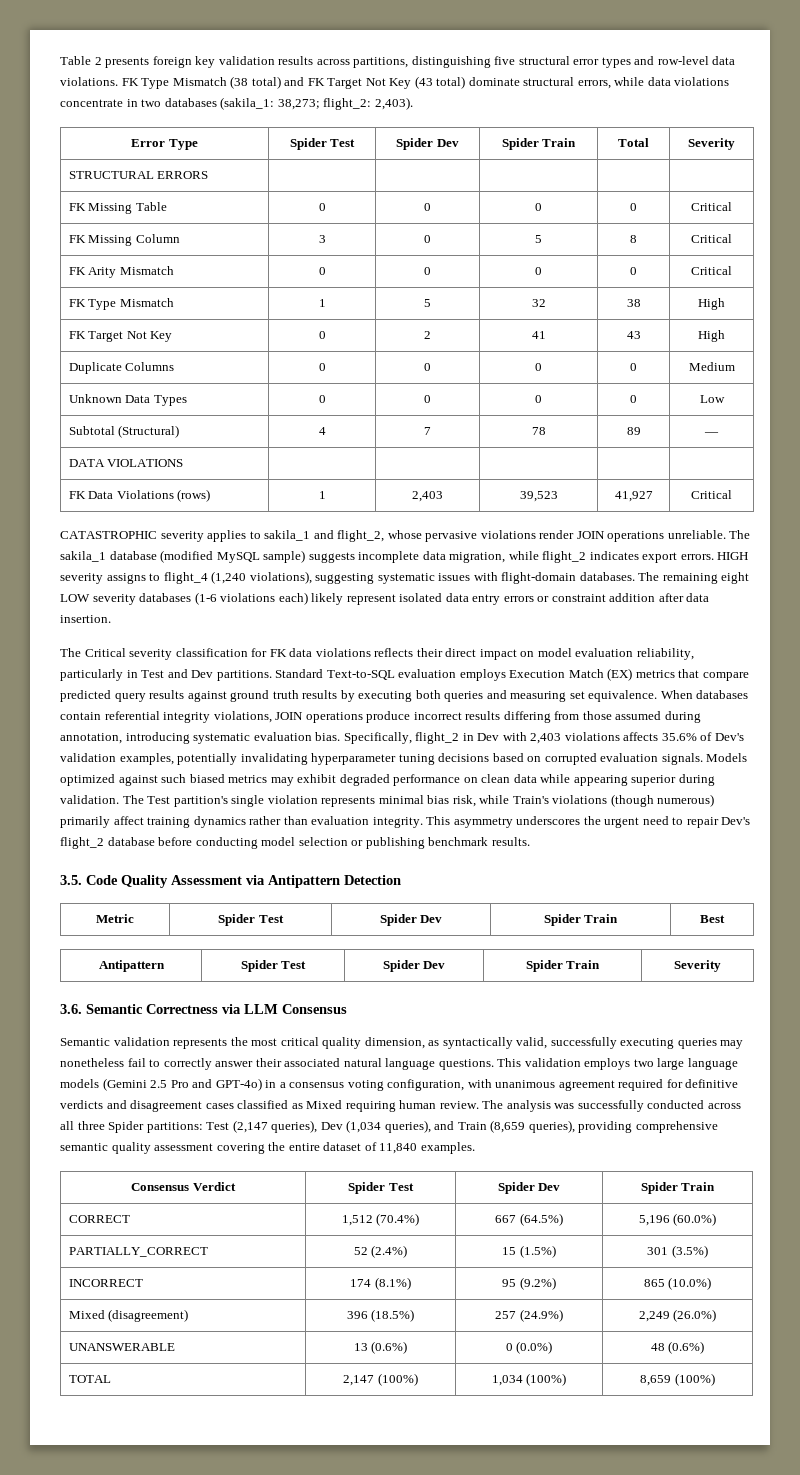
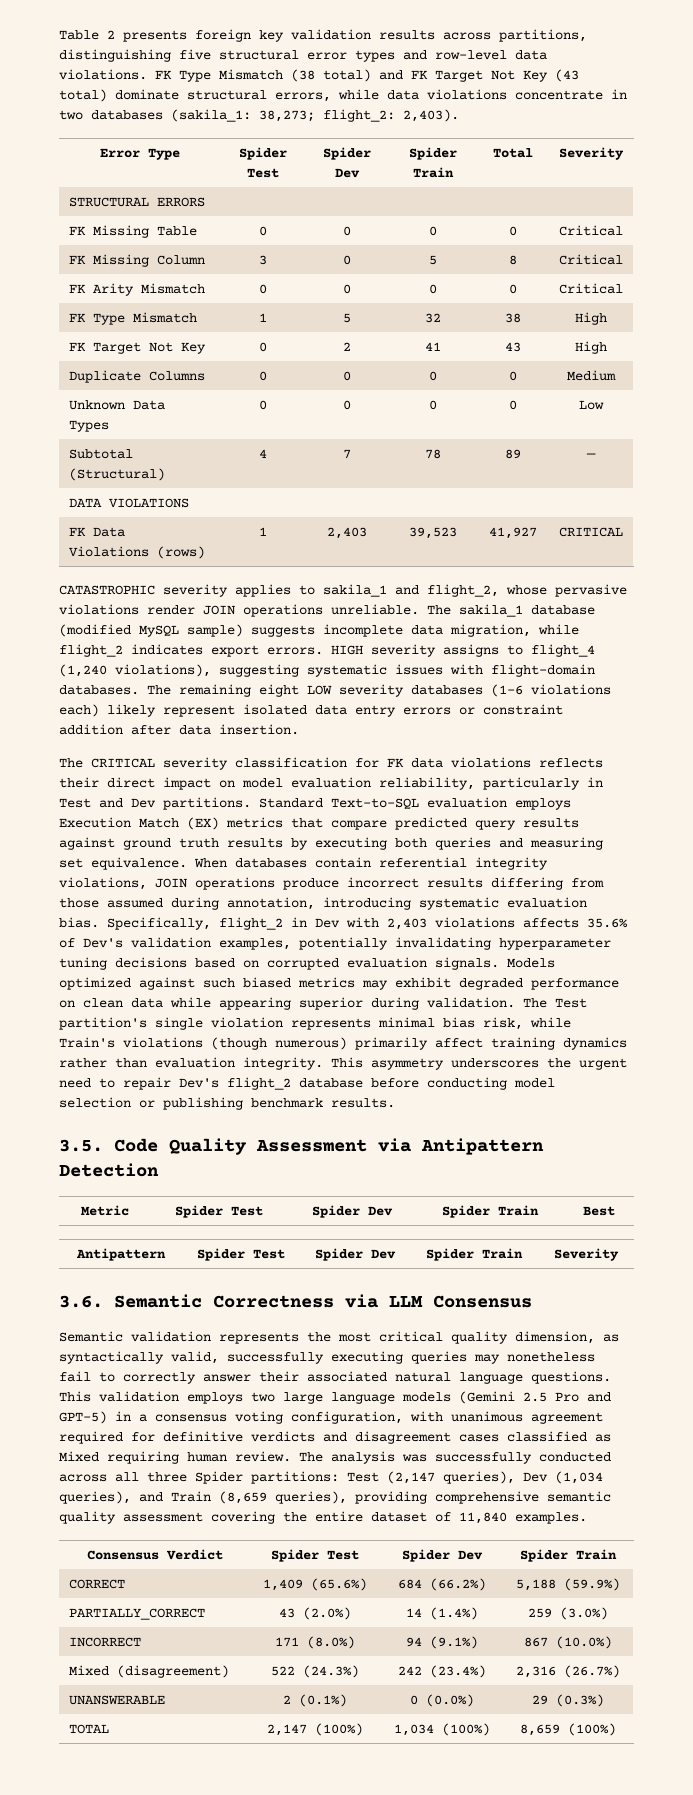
- FK Data Violations (rows) | 1 | 2,403 | 39,523 | 41,927 | Critical
+ FK Data Violations (rows) | 1 | 2,403 | 39,523 | 41,927 | CRITICAL
- The Critical severity classification for FK data violations reflects their direct impact on model evaluation reliability, particularly in Test and Dev partitions.
+ The CRITICAL severity classification for FK data violations reflects their direct impact on model evaluation reliability, particularly in Test and Dev partitions.
- This validation employs two large language models (Gemini 2.5 Pro and GPT-4o) in a consensus voting configuration, with unanimous agreement required for definitive verdicts and disagreement cases classified as Mixed requiring human review.
+ This validation employs two large language models (Gemini 2.5 Pro and GPT-5) in a consensus voting configuration, with unanimous agreement required for definitive verdicts and disagreement cases classified as Mixed requiring human review.
- CORRECT | 1,512 (70.4%) | 667 (64.5%) | 5,196 (60.0%)
- PARTIALLY_CORRECT | 52 (2.4%) | 15 (1.5%) | 301 (3.5%)
- INCORRECT | 174 (8.1%) | 95 (9.2%) | 865 (10.0%)
- Mixed (disagreement) | 396 (18.5%) | 257 (24.9%) | 2,249 (26.0%)
+ CORRECT | 1,409 (65.6%) | 684 (66.2%) | 5,188 (59.9%)
+ PARTIALLY_CORRECT | 43 (2.0%) | 14 (1.4%) | 259 (3.0%)
+ INCORRECT | 171 (8.0%) | 94 (9.1%) | 867 (10.0%)
+ Mixed (disagreement) | 522 (24.3%) | 242 (23.4%) | 2,316 (26.7%)
- UNANSWERABLE | 13 (0.6%) | 0 (0.0%) | 48 (0.6%)
+ UNANSWERABLE | 2 (0.1%) | 0 (0.0%) | 29 (0.3%)

